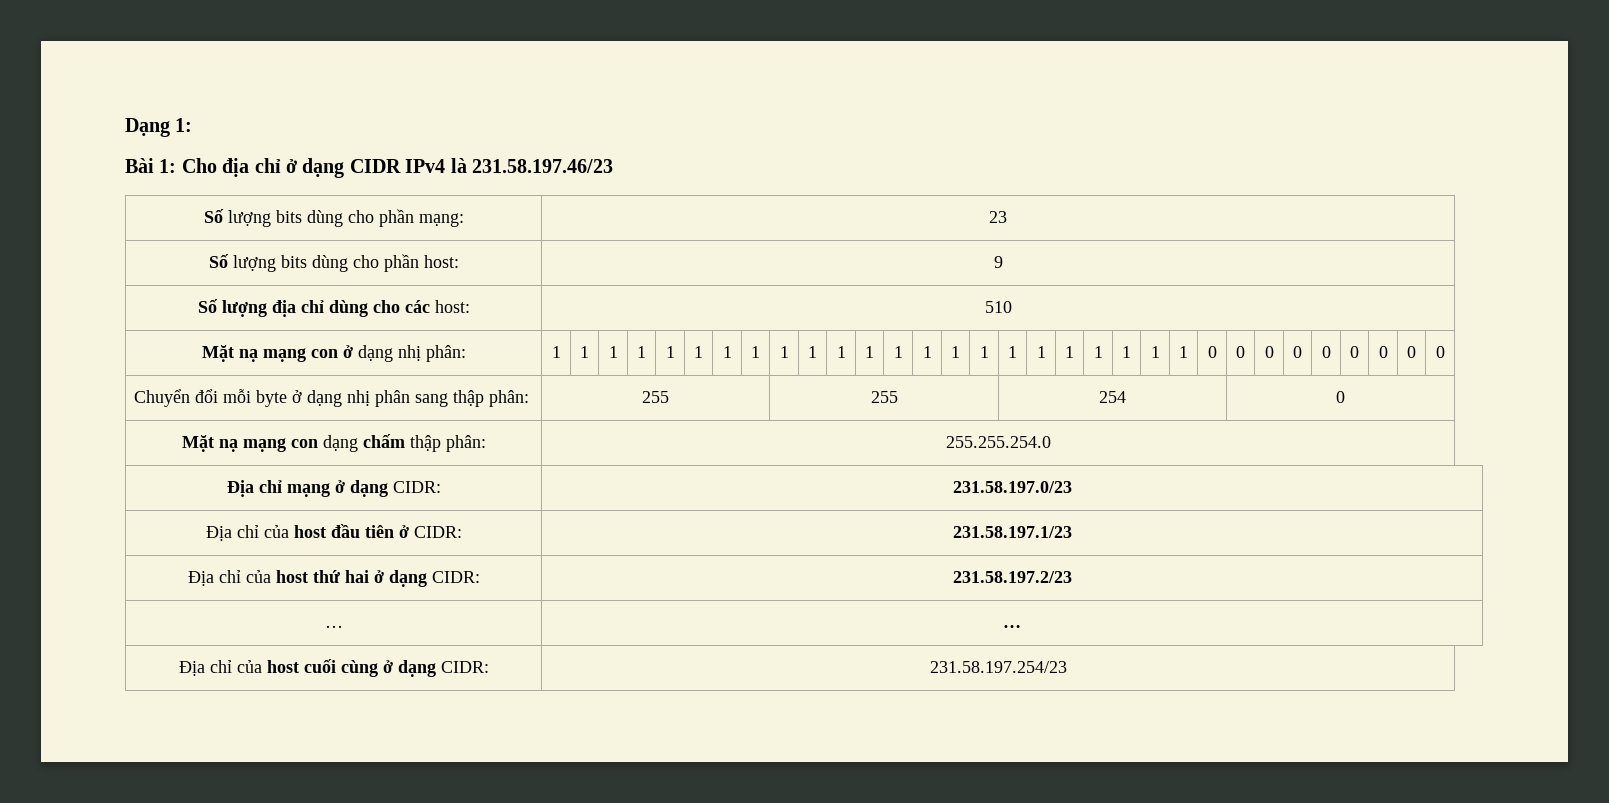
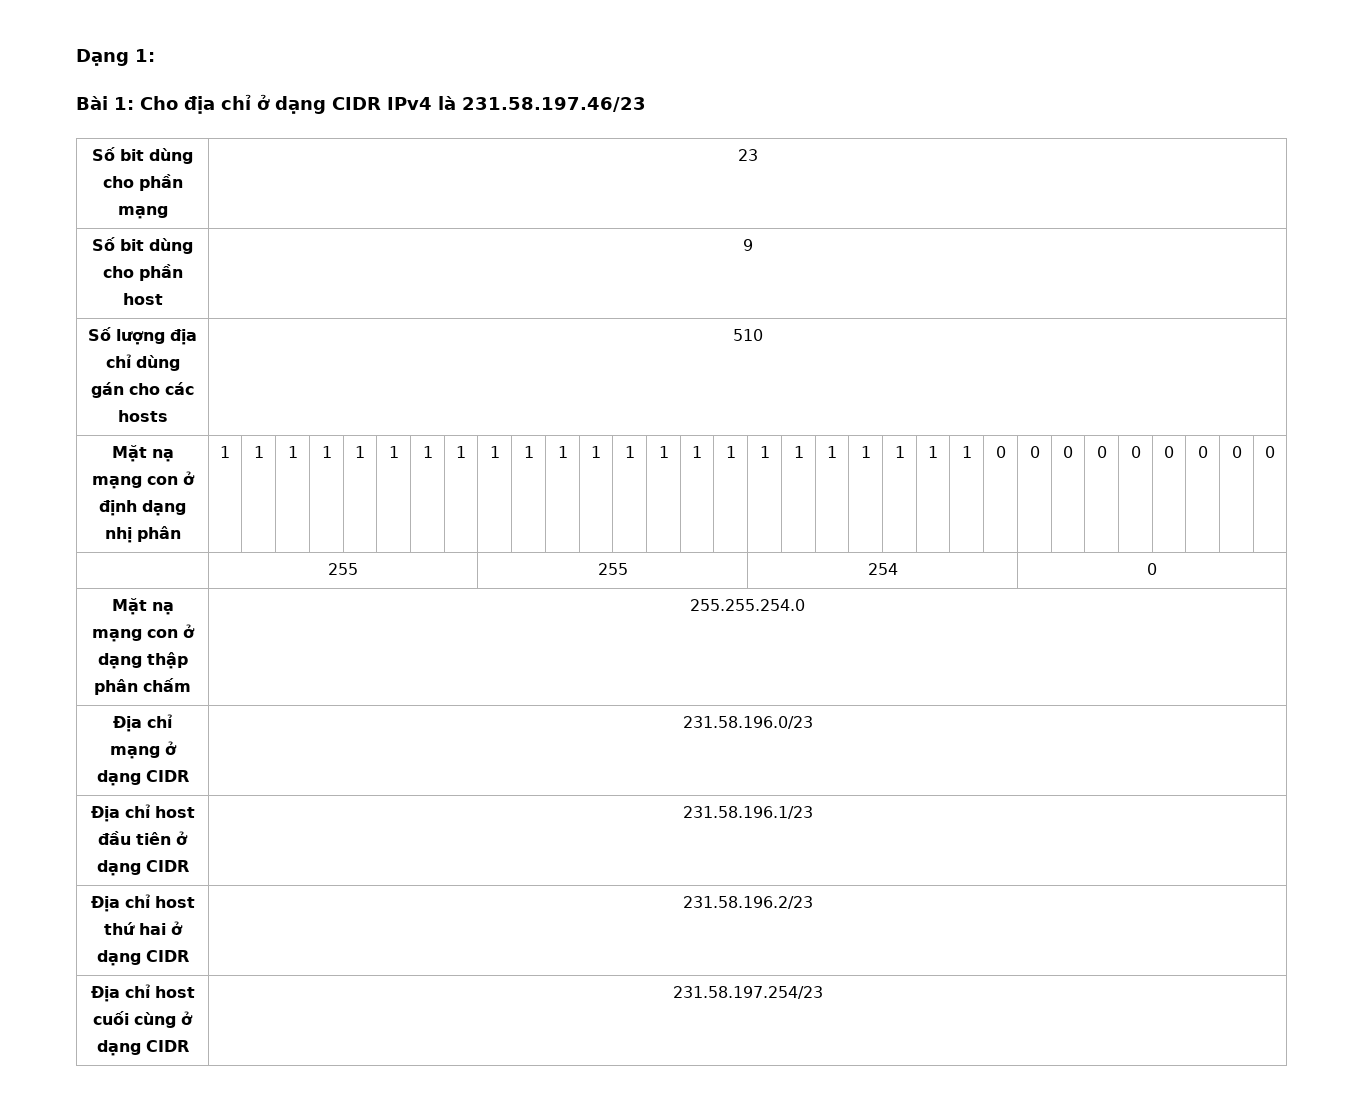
- Số lượng bits dùng cho phần mạng: | 23
+ Số bit dùng cho phần mạng | 23
- Số lượng bits dùng cho phần host: | 9
+ Số bit dùng cho phần host | 9
- Số lượng địa chỉ dùng cho các host: | 510
+ Số lượng địa chỉ dùng gán cho các hosts | 510
- Mặt nạ mạng con ở dạng nhị phân:
+ Mặt nạ mạng con ở định dạng nhị phân
- Chuyển đổi mỗi byte ở dạng nhị phân sang thập phân: | 255 | 255 | 254 | 0
+ | 255 | 255 | 254 | 0
- Mặt nạ mạng con dạng chấm thập phân: | 255.255.254.0
+ Mặt nạ mạng con ở dạng thập phân chấm | 255.255.254.0
- Địa chỉ mạng ở dạng CIDR: | 231.58.197.0/23
- Địa chỉ của host đầu tiên ở CIDR: | 231.58.197.1/23
- Địa chỉ của host thứ hai ở dạng CIDR: | 231.58.197.2/23
- … | …
- Địa chỉ của host cuối cùng ở dạng CIDR: | 231.58.197.254/23
+ Địa chỉ mạng ở dạng CIDR | 231.58.196.0/23
+ Địa chỉ host đầu tiên ở dạng CIDR | 231.58.196.1/23
+ Địa chỉ host thứ hai ở dạng CIDR | 231.58.196.2/23
+ Địa chỉ host cuối cùng ở dạng CIDR | 231.58.197.254/23

